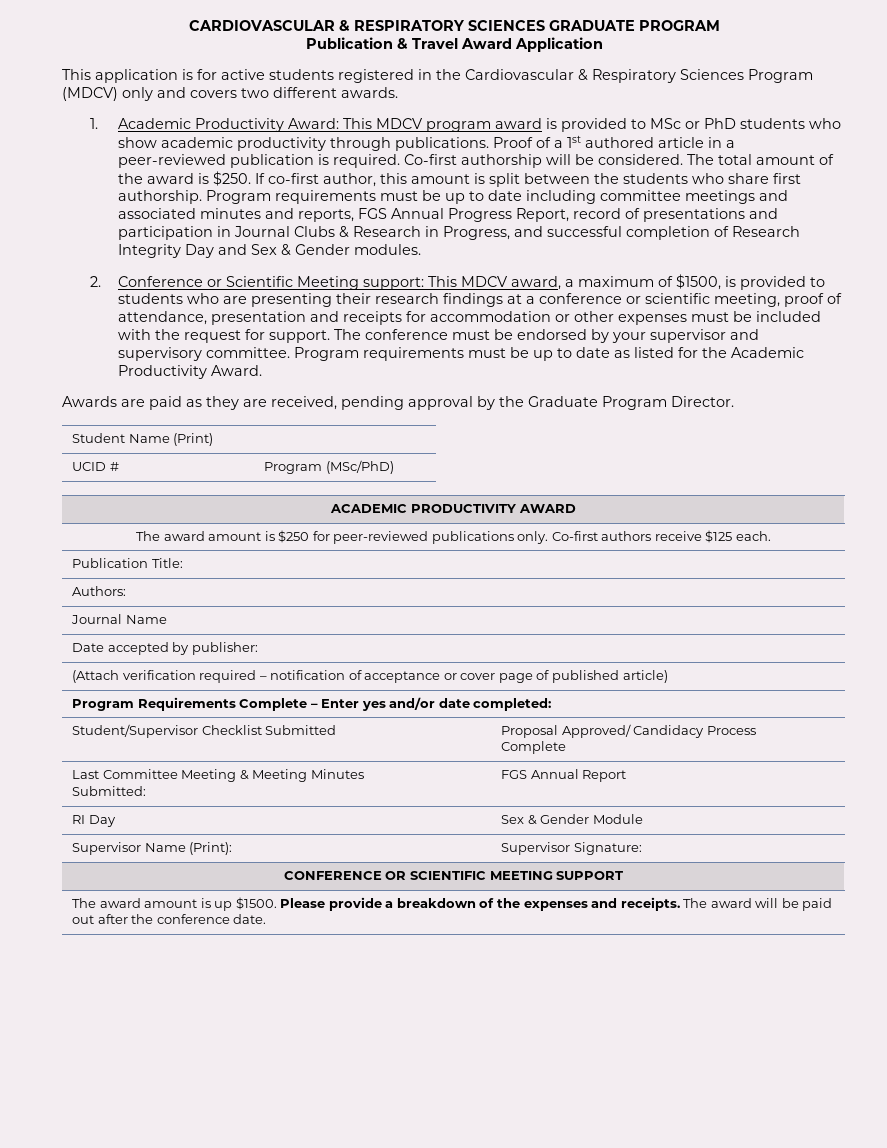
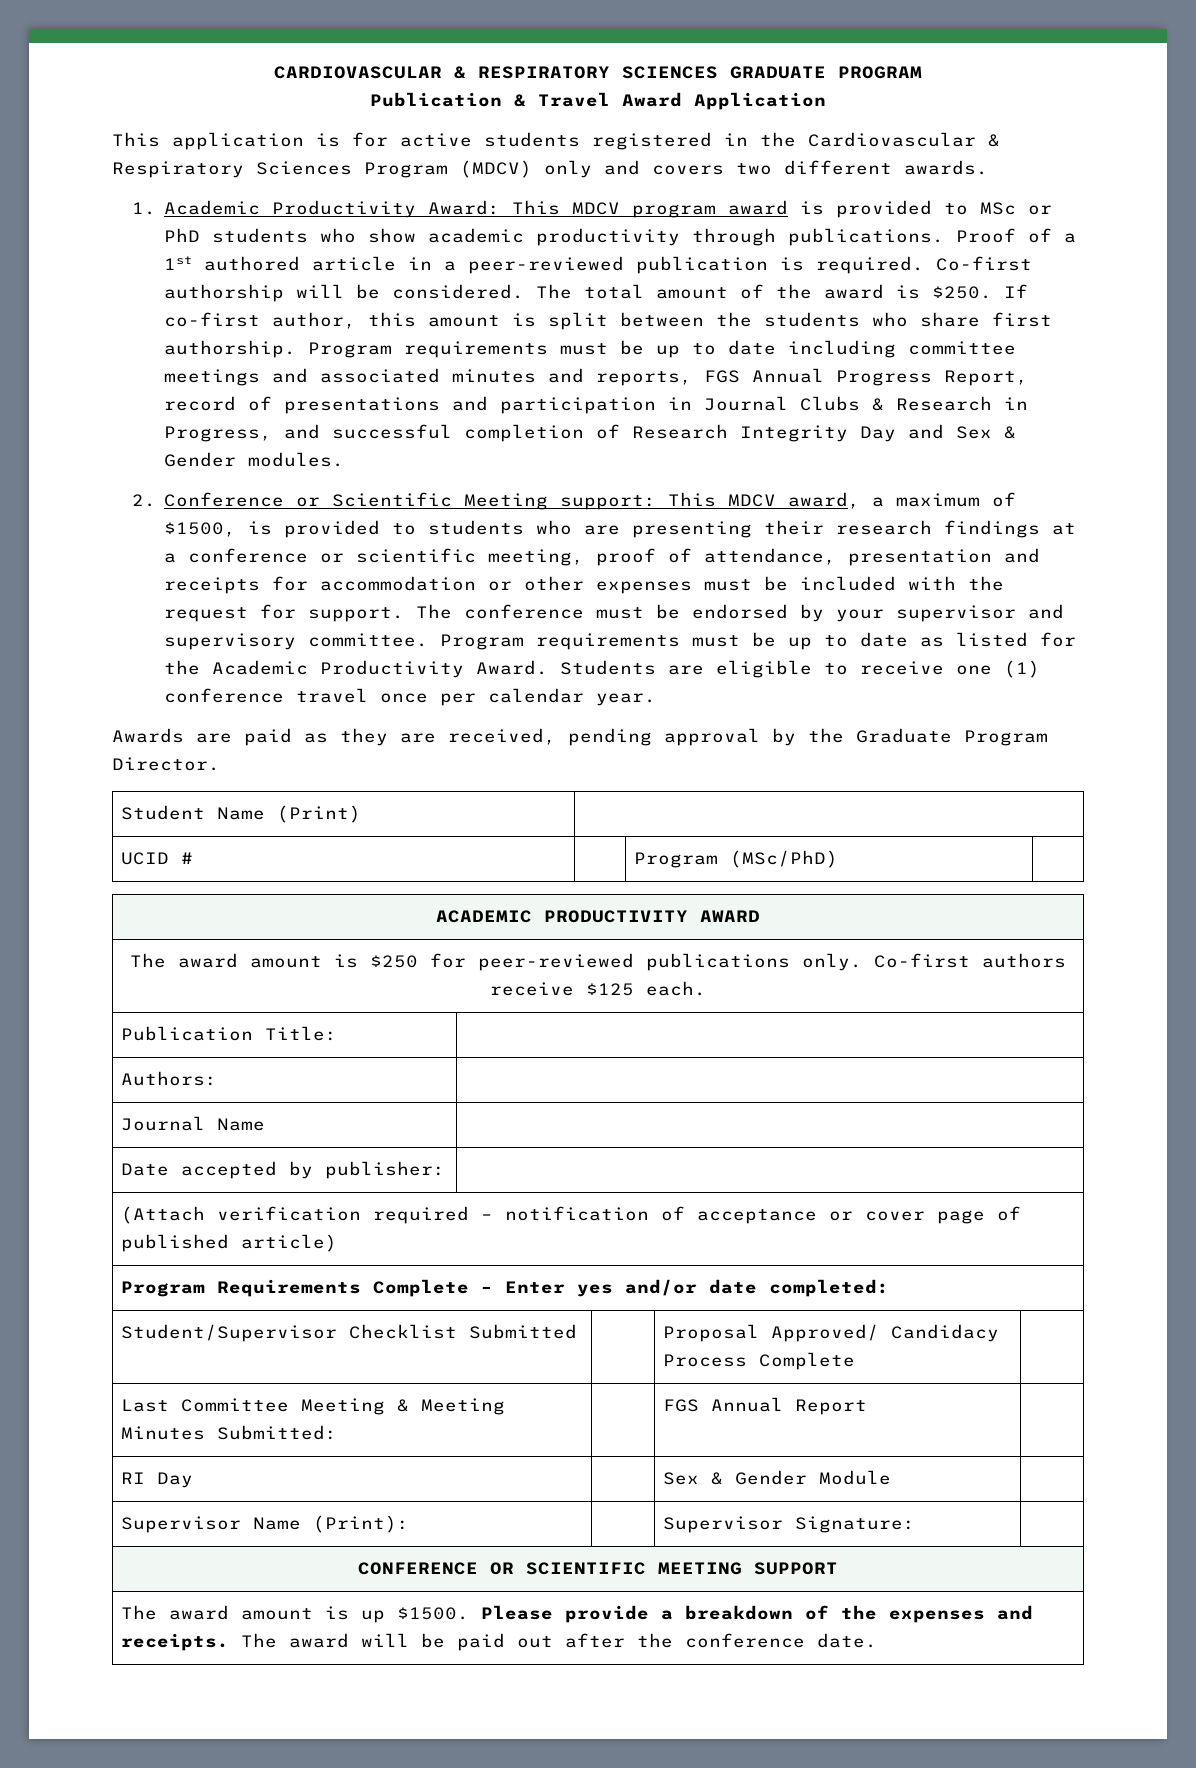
+ Students are eligible to receive one (1) conference travel once per calendar year.

